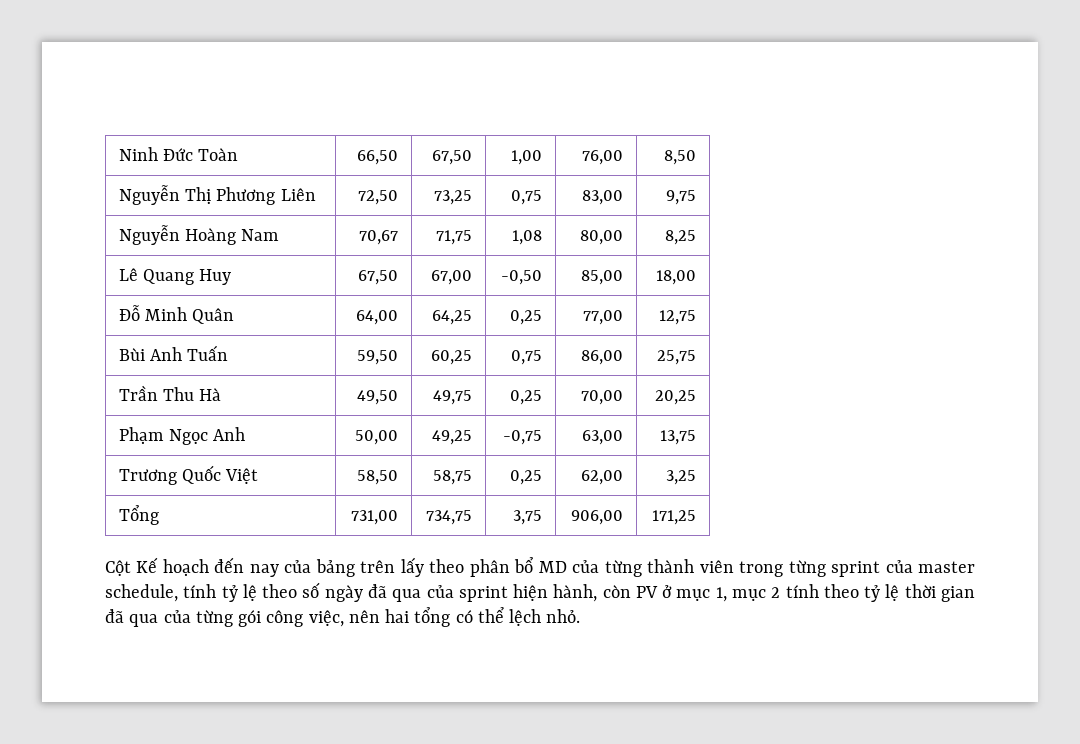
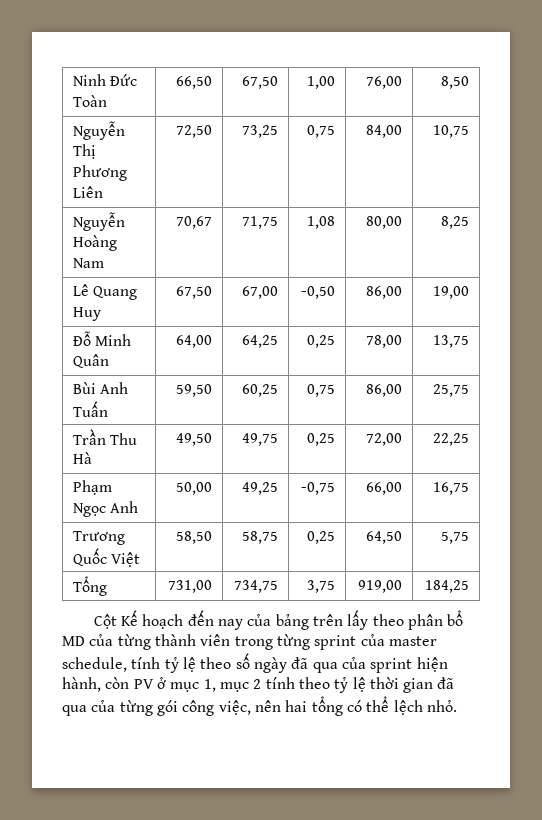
- Nguyễn Thị Phương Liên | 72,50 | 73,25 | 0,75 | 83,00 | 9,75
+ Nguyễn Thị Phương Liên | 72,50 | 73,25 | 0,75 | 84,00 | 10,75
- Lê Quang Huy | 67,50 | 67,00 | -0,50 | 85,00 | 18,00
+ Lê Quang Huy | 67,50 | 67,00 | -0,50 | 86,00 | 19,00
- Đỗ Minh Quân | 64,00 | 64,25 | 0,25 | 77,00 | 12,75
+ Đỗ Minh Quân | 64,00 | 64,25 | 0,25 | 78,00 | 13,75
- Trần Thu Hà | 49,50 | 49,75 | 0,25 | 70,00 | 20,25
+ Trần Thu Hà | 49,50 | 49,75 | 0,25 | 72,00 | 22,25
- Phạm Ngọc Anh | 50,00 | 49,25 | -0,75 | 63,00 | 13,75
+ Phạm Ngọc Anh | 50,00 | 49,25 | -0,75 | 66,00 | 16,75
- Trương Quốc Việt | 58,50 | 58,75 | 0,25 | 62,00 | 3,25
+ Trương Quốc Việt | 58,50 | 58,75 | 0,25 | 64,50 | 5,75
- Tổng | 731,00 | 734,75 | 3,75 | 906,00 | 171,25
+ Tổng | 731,00 | 734,75 | 3,75 | 919,00 | 184,25

